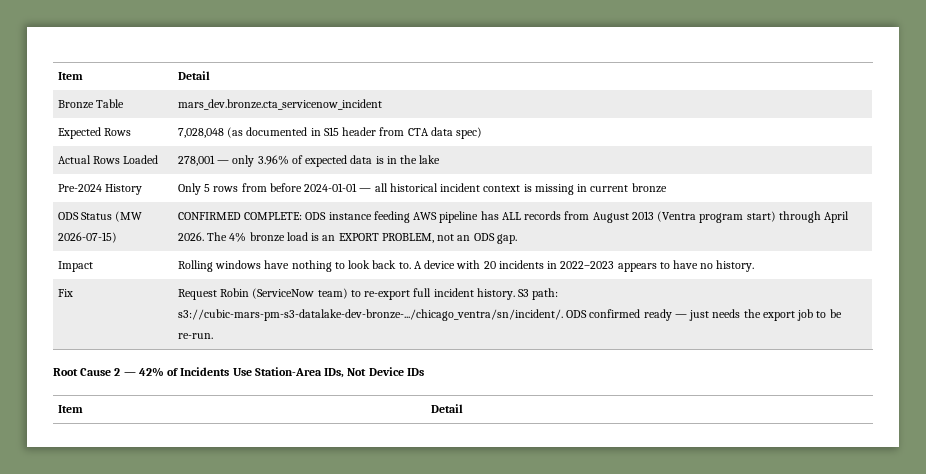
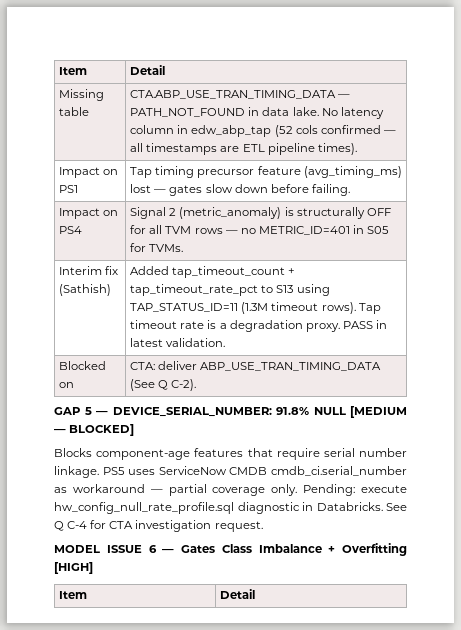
- Bronze Table | mars_dev.bronze.cta_servicenow_incident
- Expected Rows | 7,028,048 (as documented in S15 header from CTA data spec)
- Actual Rows Loaded | 278,001 — only 3.96% of expected data is in the lake
- Pre-2024 History | Only 5 rows from before 2024-01-01 — all historical incident context is missing in current bronze
- ODS Status (MW 2026-07-15) | CONFIRMED COMPLETE: ODS instance feeding AWS pipeline has ALL records from August 2013 (Ventra program start) through April 2026. The 4% bronze load is an EXPORT PROBLEM, not an ODS gap.
- Impact | Rolling windows have nothing to look back to. A device with 20 incidents in 2022–2023 appears to have no history.
- Fix | Request Robin (ServiceNow team) to re-export full incident history. S3 path: s3://cubic-mars-pm-s3-datalake-dev-bronze-.../chicago_ventra/sn/incident/. ODS confirmed ready — just needs the export job to be re-run.
- Root Cause 2 — 42% of Incidents Use Station-Area IDs, Not Device IDs
+ Missing table | CTA.ABP_USE_TRAN_TIMING_DATA — PATH_NOT_FOUND in data lake. No latency column in edw_abp_tap (52 cols confirmed — all timestamps are ETL pipeline times).
+ Impact on PS1 | Tap timing precursor feature (avg_timing_ms) lost — gates slow down before failing.
+ Impact on PS4 | Signal 2 (metric_anomaly) is structurally OFF for all TVM rows — no METRIC_ID=401 in S05 for TVMs.
+ Interim fix (Sathish) | Added tap_timeout_count + tap_timeout_rate_pct to S13 using TAP_STATUS_ID=11 (1.3M timeout rows). Tap timeout rate is a degradation proxy. PASS in latest validation.
+ Blocked on | CTA: deliver ABP_USE_TRAN_TIMING_DATA (See Q C-2).
+ GAP 5 — DEVICE_SERIAL_NUMBER: 91.8% NULL [MEDIUM — BLOCKED]
+ Blocks component-age features that require serial number linkage. PS5 uses ServiceNow CMDB cmdb_ci.serial_number as workaround — partial coverage only. Pending: execute hw_config_null_rate_profile.sql diagnostic in Databricks. See Q C-4 for CTA investigation request.
+ MODEL ISSUE 6 — Gates Class Imbalance + Overfitting [HIGH]

